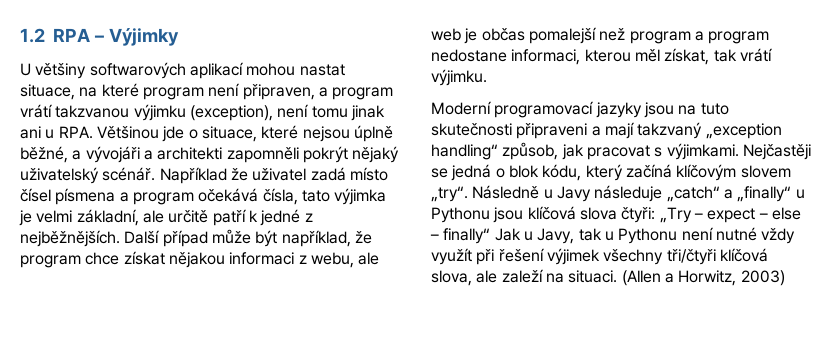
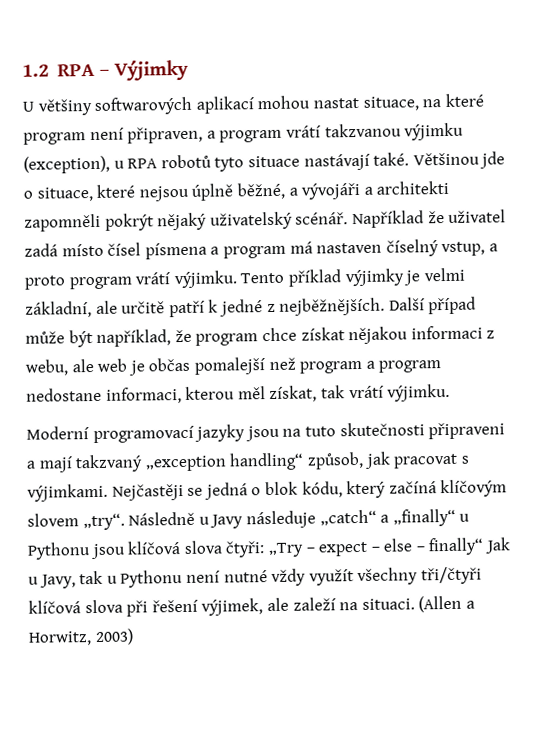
- U většiny softwarových aplikací mohou nastat situace, na které program není připraven, a program vrátí takzvanou výjimku (exception), není tomu jinak ani u RPA. Většinou jde o situace, které nejsou úplně běžné, a vývojáři a architekti zapomněli pokrýt nějaký uživatelský scénář.
+ U většiny softwarových aplikací mohou nastat situace, na které program není připraven, a program vrátí takzvanou výjimku (exception), u RPA robotů tyto situace nastávají také. Většinou jde o situace, které nejsou úplně běžné, a vývojáři a architekti zapomněli pokrýt nějaký uživatelský scénář.
- Například že uživatel zadá místo čísel písmena a program očekává čísla, tato výjimka je velmi základní, ale určitě patří k jedné z nejběžnějších.
+ Například že uživatel zadá místo čísel písmena a program má nastaven číselný vstup, a proto program vrátí výjimku. Tento příklad výjimky je velmi základní, ale určitě patří k jedné z nejběžnějších.
- Následně u Javy následuje „catch“ a „finally“ u Pythonu jsou klíčová slova čtyři: „Try – expect – else – finally“ Jak u Javy, tak u Pythonu není nutné vždy využít při řešení výjimek všechny tři/čtyři klíčová slova, ale zaleží na situaci.
+ Následně u Javy následuje „catch“ a „finally“ u Pythonu jsou klíčová slova čtyři: „Try – expect – else – finally“ Jak u Javy, tak u Pythonu není nutné vždy využít všechny tři/čtyři klíčová slova při řešení výjimek, ale zaleží na situaci.

